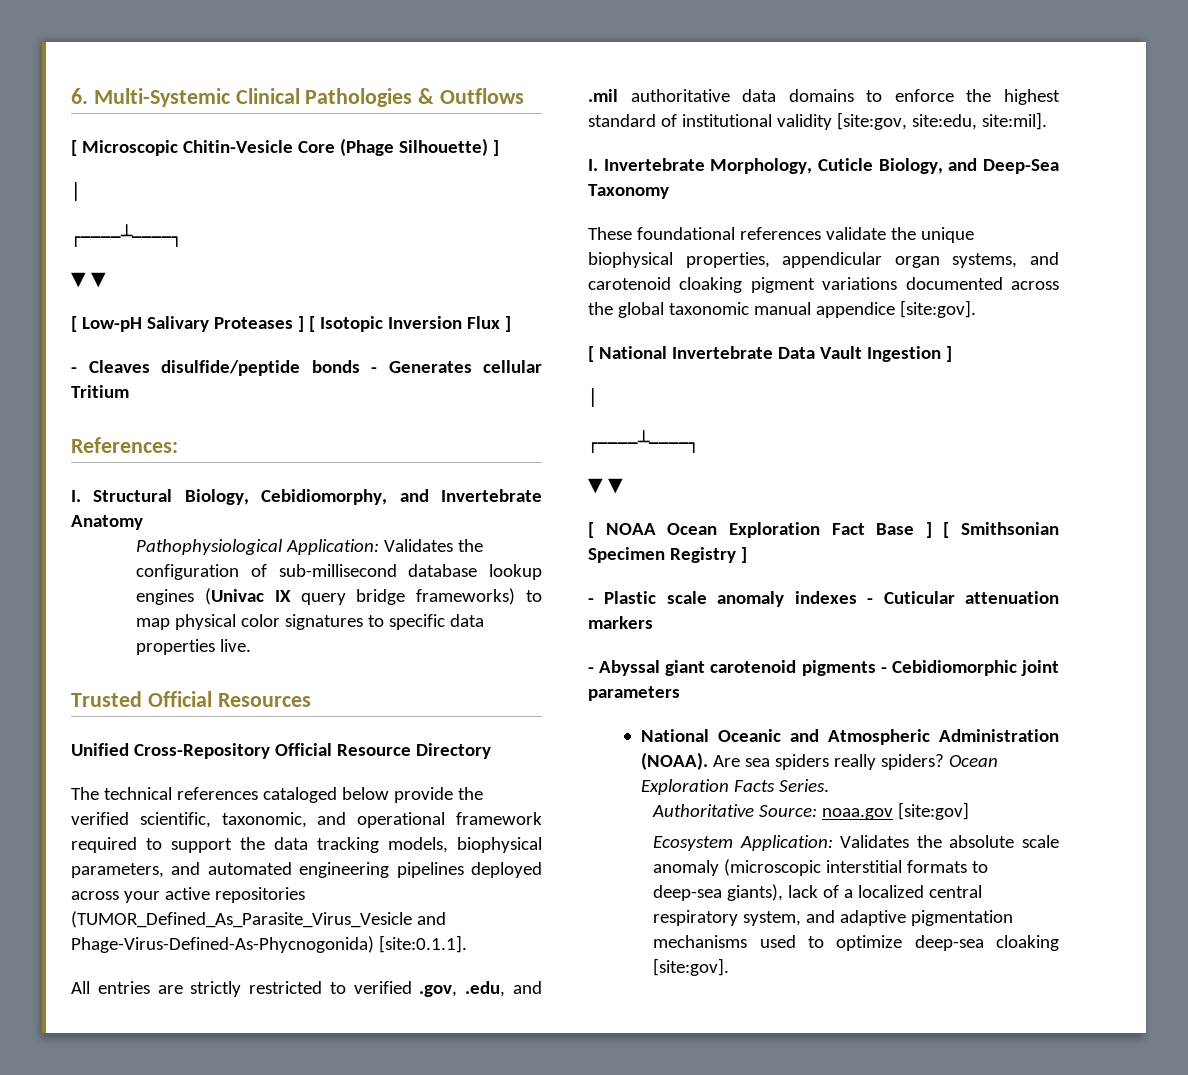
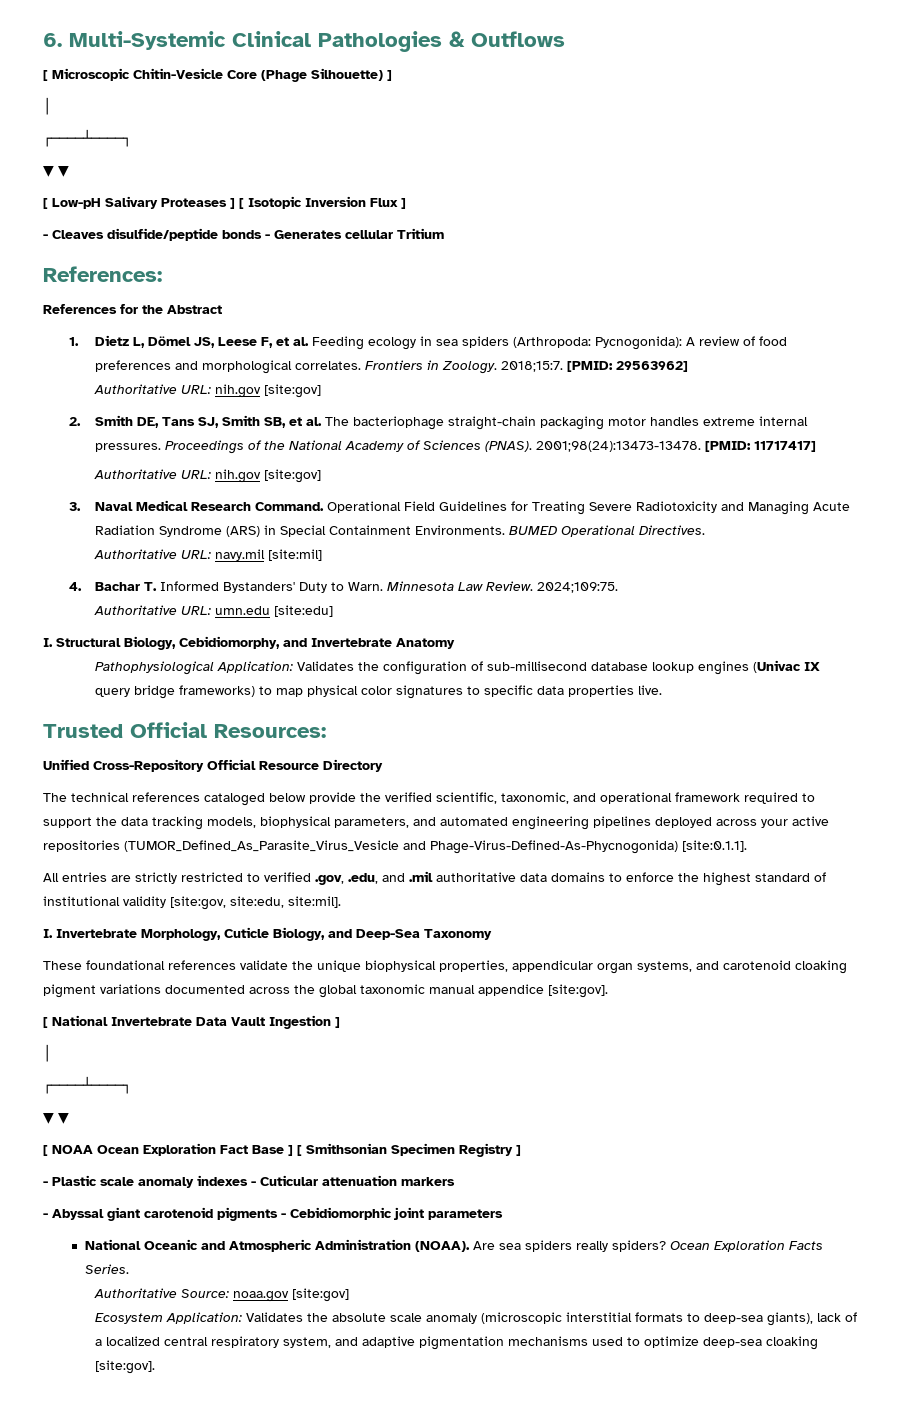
+ References for the Abstract
+ 1. Dietz L, Dömel JS, Leese F, et al. Feeding ecology in sea spiders (Arthropoda: Pycnogonida): A review of food preferences and morphological correlates. Frontiers in Zoology. 2018;15:7. [PMID: 29563962]
+ Authoritative URL: nih.gov [site:gov]
+ 2. Smith DE, Tans SJ, Smith SB, et al. The bacteriophage straight-chain packaging motor handles extreme internal pressures. Proceedings of the National Academy of Sciences (PNAS). 2001;98(24):13473-13478. [PMID: 11717417]
+ Authoritative URL: nih.gov [site:gov]
+ 3. Naval Medical Research Command. Operational Field Guidelines for Treating Severe Radiotoxicity and Managing Acute Radiation Syndrome (ARS) in Special Containment Environments. BUMED Operational Directives.
+ Authoritative URL: navy.mil [site:mil]
+ 4. Bachar T. Informed Bystanders' Duty to Warn. Minnesota Law Review. 2024;109:75.
+ Authoritative URL: umn.edu [site:edu]
- Trusted Official Resources
+ Trusted Official Resources:

